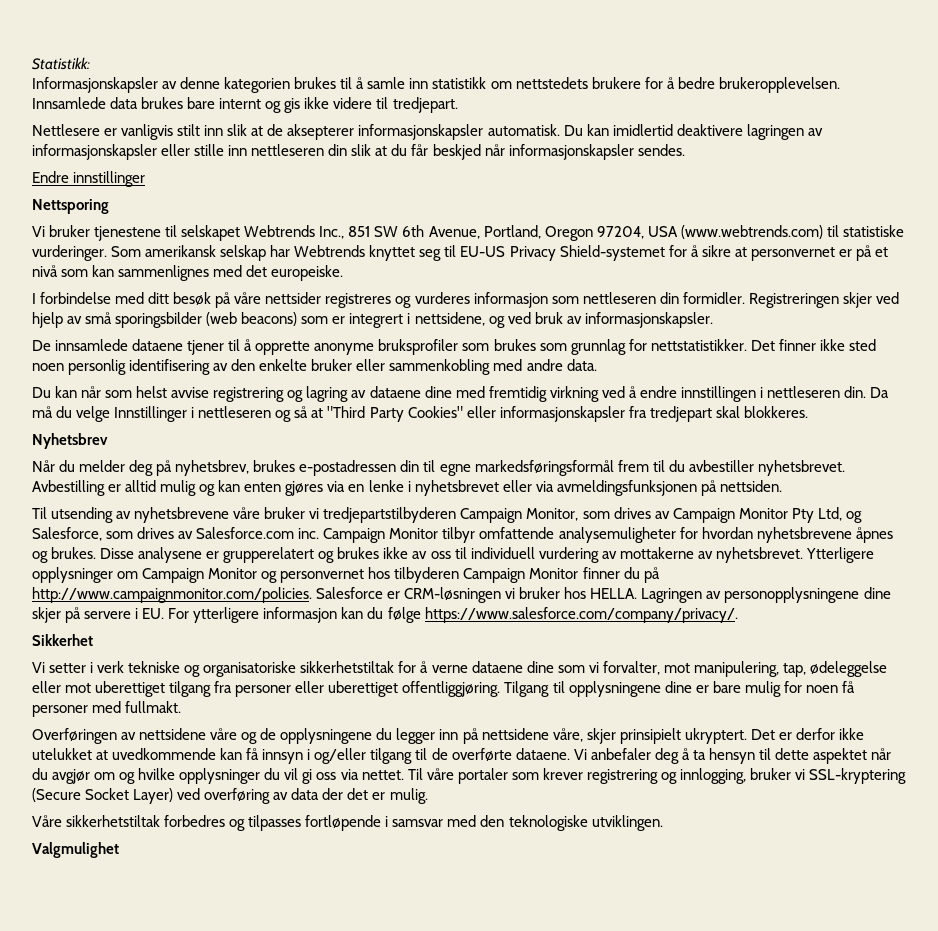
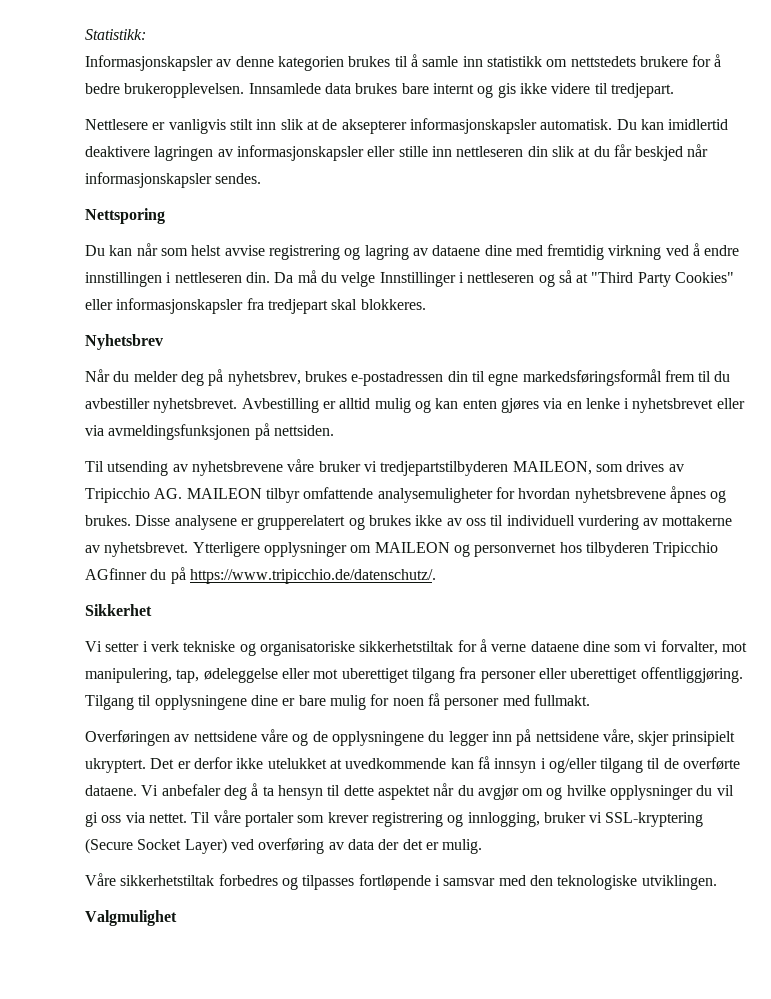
- Endre innstillinger
- Vi bruker tjenestene til selskapet Webtrends Inc., 851 SW 6th Avenue, Portland, Oregon 97204, USA (www.webtrends.com) til statistiske vurderinger. Som amerikansk selskap har Webtrends knyttet seg til EU-US Privacy Shield-systemet for å sikre at personvernet er på et nivå som kan sammenlignes med det europeiske.
- I forbindelse med ditt besøk på våre nettsider registreres og vurderes informasjon som nettleseren din formidler. Registreringen skjer ved hjelp av små sporingsbilder (web beacons) som er integrert i nettsidene, og ved bruk av informasjonskapsler.
- De innsamlede dataene tjener til å opprette anonyme bruksprofiler som brukes som grunnlag for nettstatistikker. Det finner ikke sted noen personlig identifisering av den enkelte bruker eller sammenkobling med andre data.
- Til utsending av nyhetsbrevene våre bruker vi tredjepartstilbyderen Campaign Monitor, som drives av Campaign Monitor Pty Ltd, og Salesforce, som drives av Salesforce.com inc. Campaign Monitor tilbyr omfattende analysemuligheter for hvordan nyhetsbrevene åpnes og brukes.
+ Til utsending av nyhetsbrevene våre bruker vi tredjepartstilbyderen MAILEON, som drives av Tripicchio AG. MAILEON tilbyr omfattende analysemuligheter for hvordan nyhetsbrevene åpnes og brukes.
- Ytterligere opplysninger om Campaign Monitor og personvernet hos tilbyderen Campaign Monitor finner du på http://www.campaignmonitor.com/policies. Salesforce er CRM-løsningen vi bruker hos HELLA. Lagringen av personopplysningene dine skjer på servere i EU. For ytterligere informasjon kan du følge https://www.salesforce.com/company/privacy/.
+ Ytterligere opplysninger om MAILEON og personvernet hos tilbyderen Tripicchio AGfinner du på https://www.tripicchio.de/datenschutz/.

